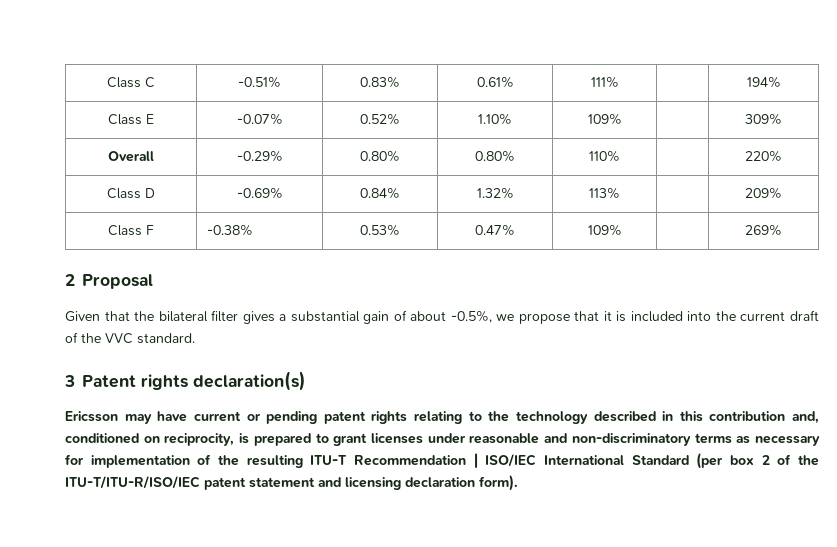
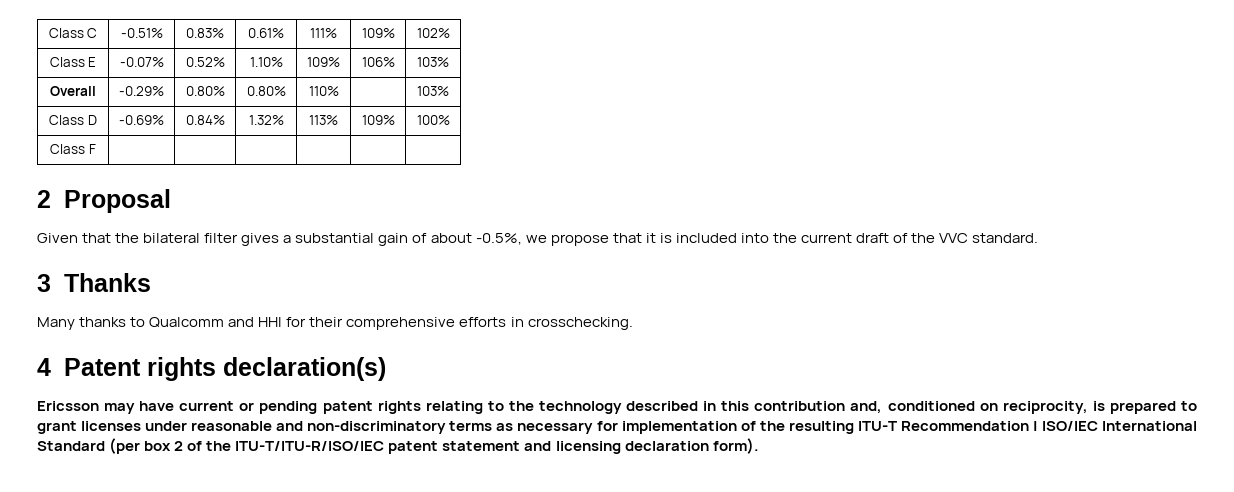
- Class C | -0.51% | 0.83% | 0.61% | 111% | | 194%
+ Class C | -0.51% | 0.83% | 0.61% | 111% | 109% | 102%
- Class E | -0.07% | 0.52% | 1.10% | 109% | | 309%
+ Class E | -0.07% | 0.52% | 1.10% | 109% | 106% | 103%
- Overall | -0.29% | 0.80% | 0.80% | 110% | | 220%
+ Overall | -0.29% | 0.80% | 0.80% | 110% | | 103%
- Class D | -0.69% | 0.84% | 1.32% | 113% | | 209%
+ Class D | -0.69% | 0.84% | 1.32% | 113% | 109% | 100%
- Class F | -0.38% | 0.53% | 0.47% | 109% | | 269%
+ Class F | | | | | |
- 3 Patent rights declaration(s)
+ 3 Thanks
+ Many thanks to Qualcomm and HHI for their comprehensive efforts in crosschecking.
+ 4 Patent rights declaration(s)

